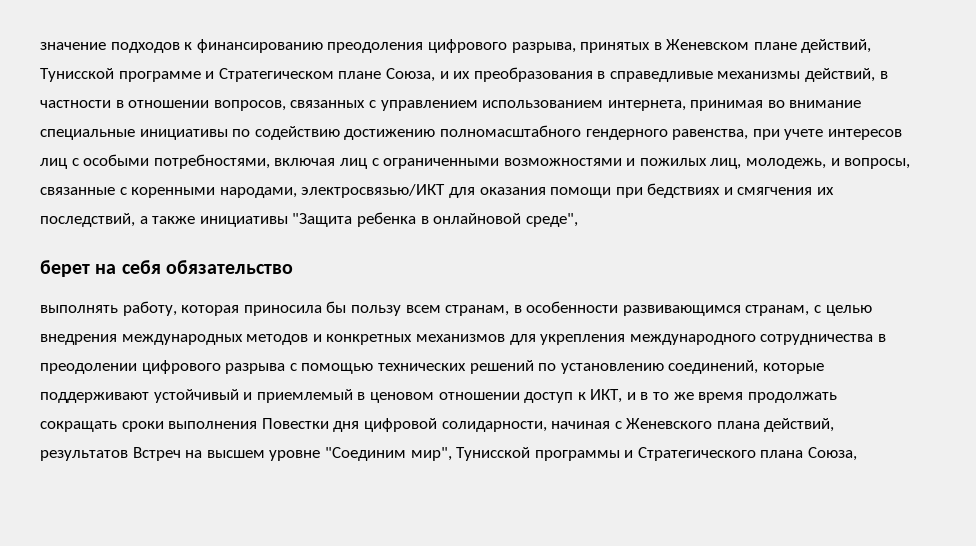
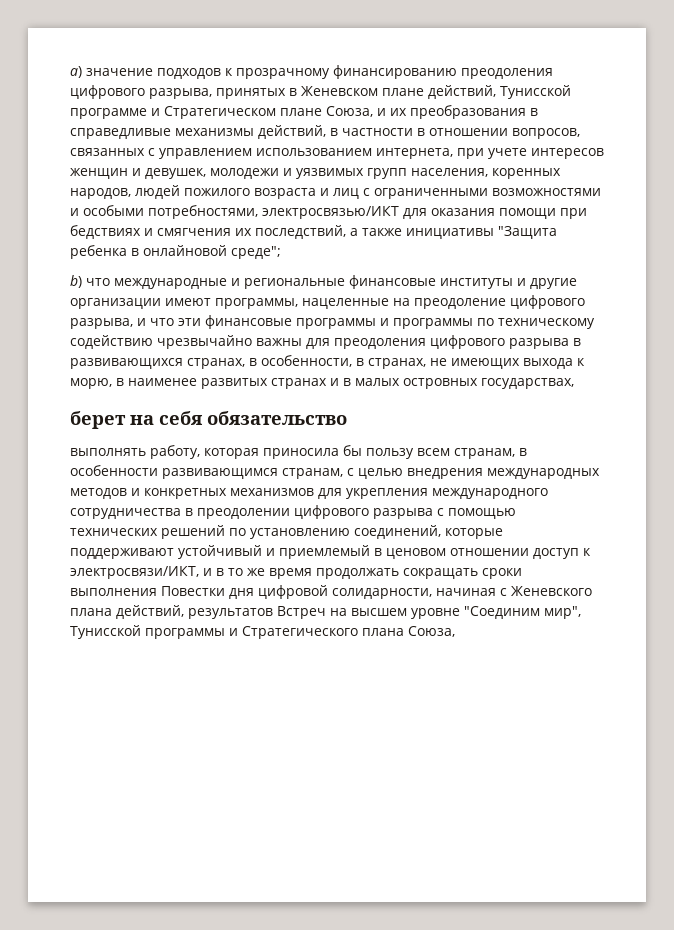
- значение подходов к финансированию преодоления цифрового разрыва, принятых в Женевском плане действий, Тунисской программе и Стратегическом плане Союза, и их преобразования в справедливые механизмы действий, в частности в отношении вопросов, связанных с управлением использованием интернета, принимая во внимание специальные инициативы по содействию достижению полномасштабного гендерного равенства, при учете интересов лиц с особыми потребностями, включая лиц с ограниченными возможностями и пожилых лиц, молодежь, и вопросы, связанные с коренными народами, электросвязью/ИКТ для оказания помощи при бедствиях и смягчения их последствий, а также инициативы "Защита ребенка в онлайновой среде",
+ a) значение подходов к прозрачному финансированию преодоления цифрового разрыва, принятых в Женевском плане действий, Тунисской программе и Стратегическом плане Союза, и их преобразования в справедливые механизмы действий, в частности в отношении вопросов, связанных с управлением использованием интернета, при учете интересов женщин и девушек, молодежи и уязвимых групп населения, коренных народов, людей пожилого возраста и лиц с ограниченными возможностями и особыми потребностями, электросвязью/ИКТ для оказания помощи при бедствиях и смягчения их последствий, а также инициативы "Защита ребенка в онлайновой среде";
+ b) что международные и региональные финансовые институты и другие организации имеют программы, нацеленные на преодоление цифрового разрыва, и что эти финансовые программы и программы по техническому содействию чрезвычайно важны для преодоления цифрового разрыва в развивающихся странах, в особенности, в странах, не имеющих выхода к морю, в наименее развитых странах и в малых островных государствах,
- выполнять работу, которая приносила бы пользу всем странам, в особенности развивающимся странам, с целью внедрения международных методов и конкретных механизмов для укрепления международного сотрудничества в преодолении цифрового разрыва с помощью технических решений по установлению соединений, которые поддерживают устойчивый и приемлемый в ценовом отношении доступ к ИКТ, и в то же время продолжать сокращать сроки выполнения Повестки дня цифровой солидарности, начиная с Женевского плана действий, результатов Встреч на высшем уровне "Соединим мир", Тунисской программы и Стратегического плана Союза,
+ выполнять работу, которая приносила бы пользу всем странам, в особенности развивающимся странам, с целью внедрения международных методов и конкретных механизмов для укрепления международного сотрудничества в преодолении цифрового разрыва с помощью технических решений по установлению соединений, которые поддерживают устойчивый и приемлемый в ценовом отношении доступ к электросвязи/ИКТ, и в то же время продолжать сокращать сроки выполнения Повестки дня цифровой солидарности, начиная с Женевского плана действий, результатов Встреч на высшем уровне "Соединим мир", Тунисской программы и Стратегического плана Союза,

